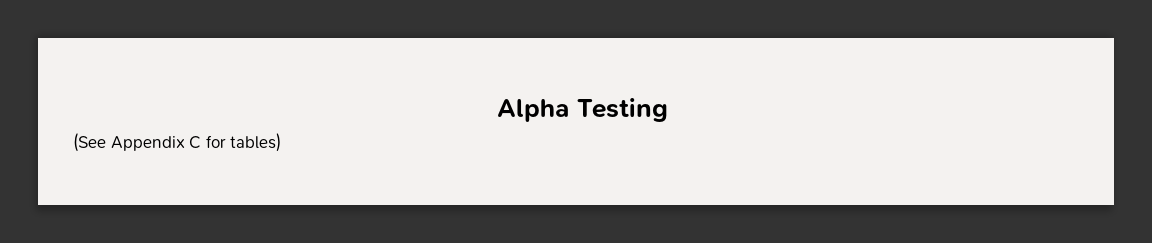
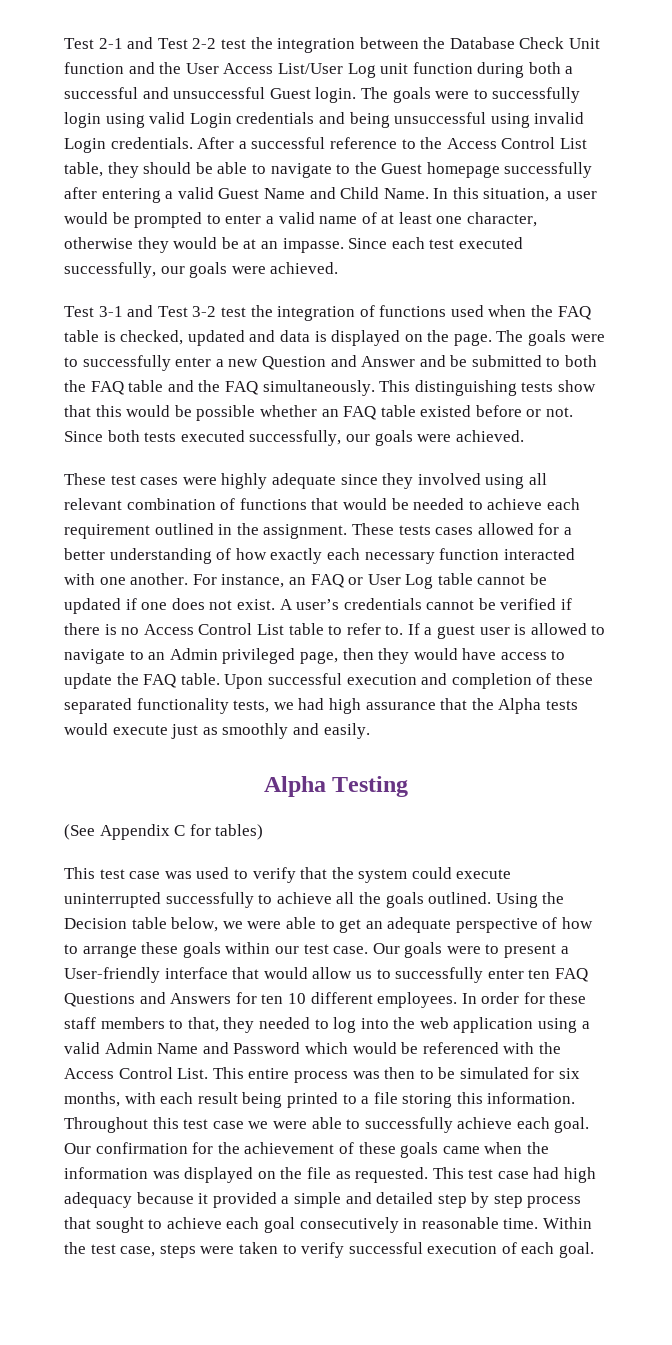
+ Test 2-1 and Test 2-2 test the integration between the Database Check Unit function and the User Access List/User Log unit function during both a successful and unsuccessful Guest login. The goals were to successfully login using valid Login credentials and being unsuccessful using invalid Login credentials. After a successful reference to the Access Control List table, they should be able to navigate to the Guest homepage successfully after entering a valid Guest Name and Child Name. In this situation, a user would be prompted to enter a valid name of at least one character, otherwise they would be at an impasse. Since each test executed successfully, our goals were achieved.
+ Test 3-1 and Test 3-2 test the integration of functions used when the FAQ table is checked, updated and data is displayed on the page. The goals were to successfully enter a new Question and Answer and be submitted to both the FAQ table and the FAQ simultaneously. This distinguishing tests show that this would be possible whether an FAQ table existed before or not. Since both tests executed successfully, our goals were achieved.
+ These test cases were highly adequate since they involved using all relevant combination of functions that would be needed to achieve each requirement outlined in the assignment. These tests cases allowed for a better understanding of how exactly each necessary function interacted with one another. For instance, an FAQ or User Log table cannot be updated if one does not exist. A user’s credentials cannot be verified if there is no Access Control List table to refer to. If a guest user is allowed to navigate to an Admin privileged page, then they would have access to update the FAQ table. Upon successful execution and completion of these separated functionality tests, we had high assurance that the Alpha tests would execute just as smoothly and easily.
+ This test case was used to verify that the system could execute uninterrupted successfully to achieve all the goals outlined. Using the Decision table below, we were able to get an adequate perspective of how to arrange these goals within our test case. Our goals were to present a User-friendly interface that would allow us to successfully enter ten FAQ Questions and Answers for ten 10 different employees. In order for these staff members to that, they needed to log into the web application using a valid Admin Name and Password which would be referenced with the Access Control List. This entire process was then to be simulated for six months, with each result being printed to a file storing this information. Throughout this test case we were able to successfully achieve each goal. Our confirmation for the achievement of these goals came when the information was displayed on the file as requested. This test case had high adequacy because it provided a simple and detailed step by step process that sought to achieve each goal consecutively in reasonable time. Within the test case, steps were taken to verify successful execution of each goal.

